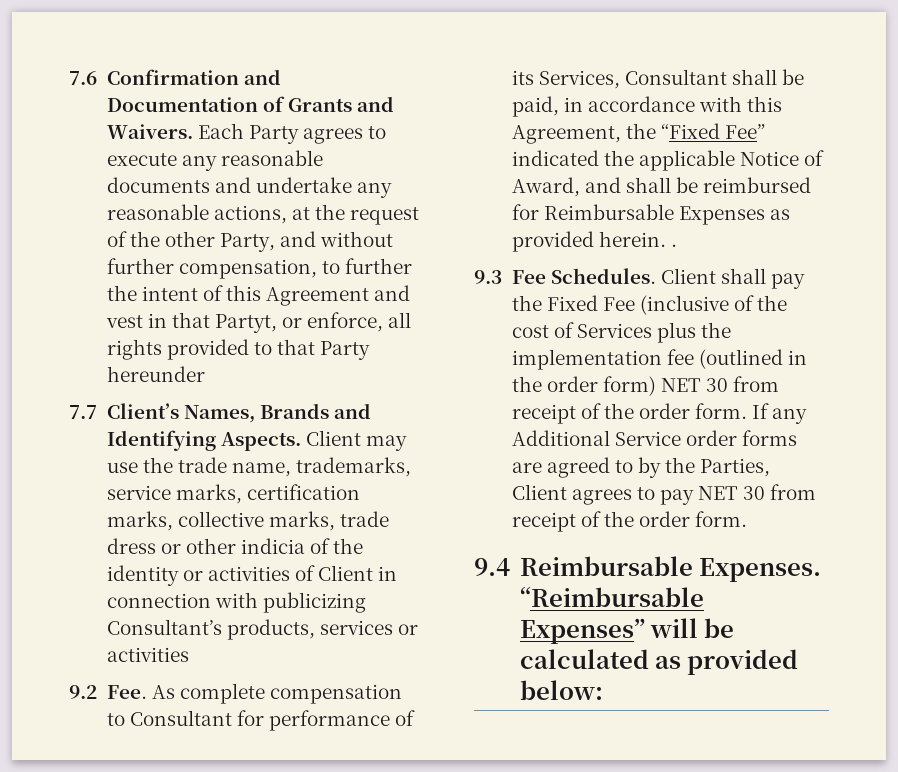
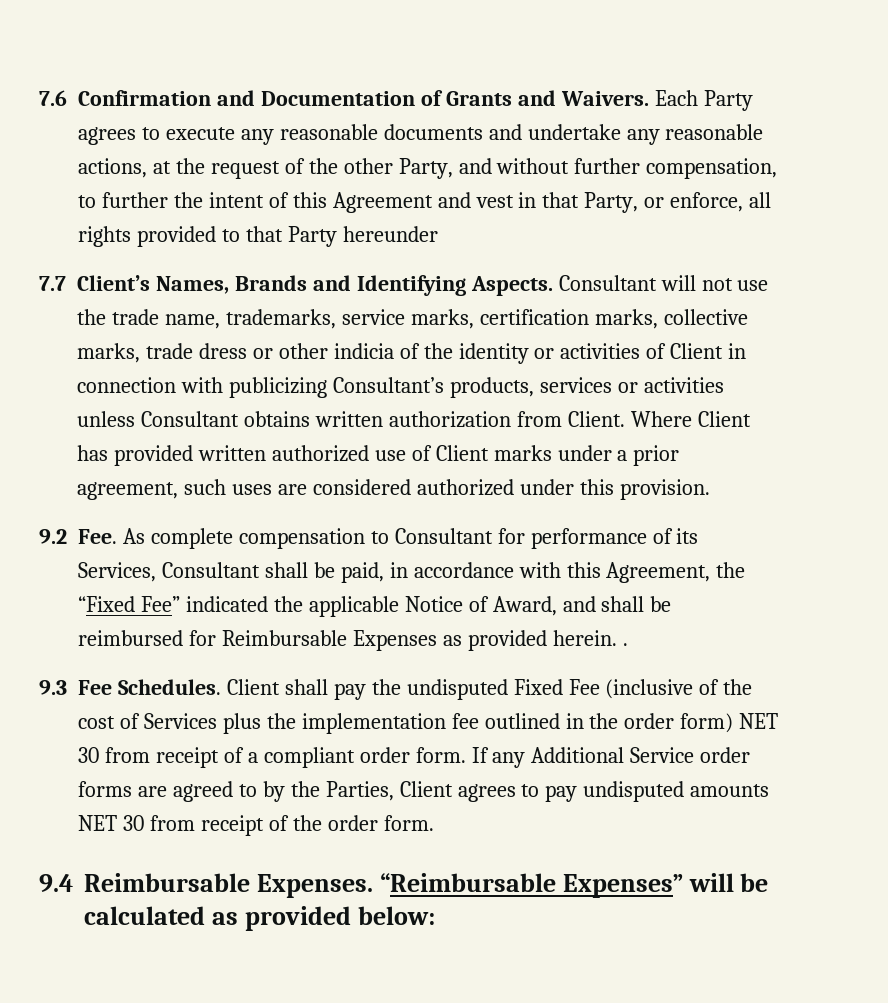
- Each Party agrees to execute any reasonable documents and undertake any reasonable actions, at the request of the other Party, and without further compensation, to further the intent of this Agreement and vest in that Partyt, or enforce, all rights provided to that Party hereunder
+ Each Party agrees to execute any reasonable documents and undertake any reasonable actions, at the request of the other Party, and without further compensation, to further the intent of this Agreement and vest in that Party, or enforce, all rights provided to that Party hereunder
- Client may use the trade name, trademarks, service marks, certification marks, collective marks, trade dress or other indicia of the identity or activities of Client in connection with publicizing Consultant’s products, services or activities
+ Consultant will not use the trade name, trademarks, service marks, certification marks, collective marks, trade dress or other indicia of the identity or activities of Client in connection with publicizing Consultant’s products, services or activities unless Consultant obtains written authorization from Client. Where Client has provided written authorized use of Client marks under a prior agreement, such uses are considered authorized under this provision.
- Client shall pay the Fixed Fee (inclusive of the cost of Services plus the implementation fee (outlined in the order form) NET 30 from receipt of the order form.
+ Client shall pay the undisputed Fixed Fee (inclusive of the cost of Services plus the implementation fee outlined in the order form) NET 30 from receipt of a compliant order form.
- If any Additional Service order forms are agreed to by the Parties, Client agrees to pay NET 30 from receipt of the order form.
+ If any Additional Service order forms are agreed to by the Parties, Client agrees to pay undisputed amounts NET 30 from receipt of the order form.

